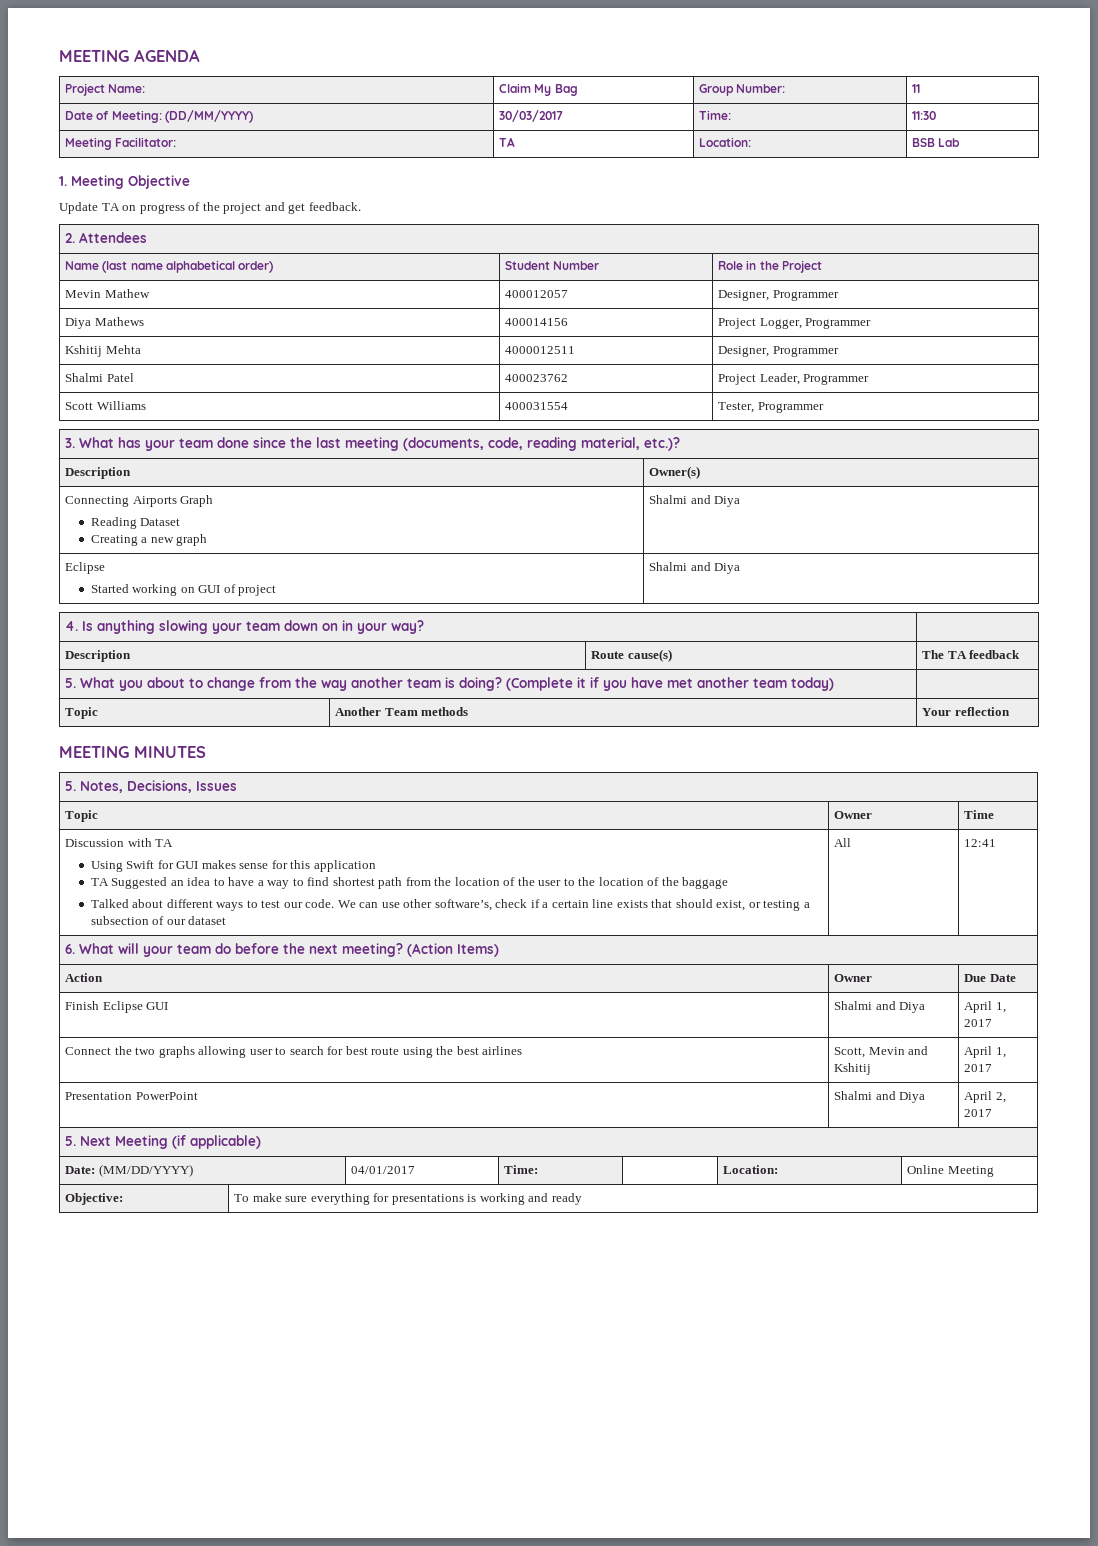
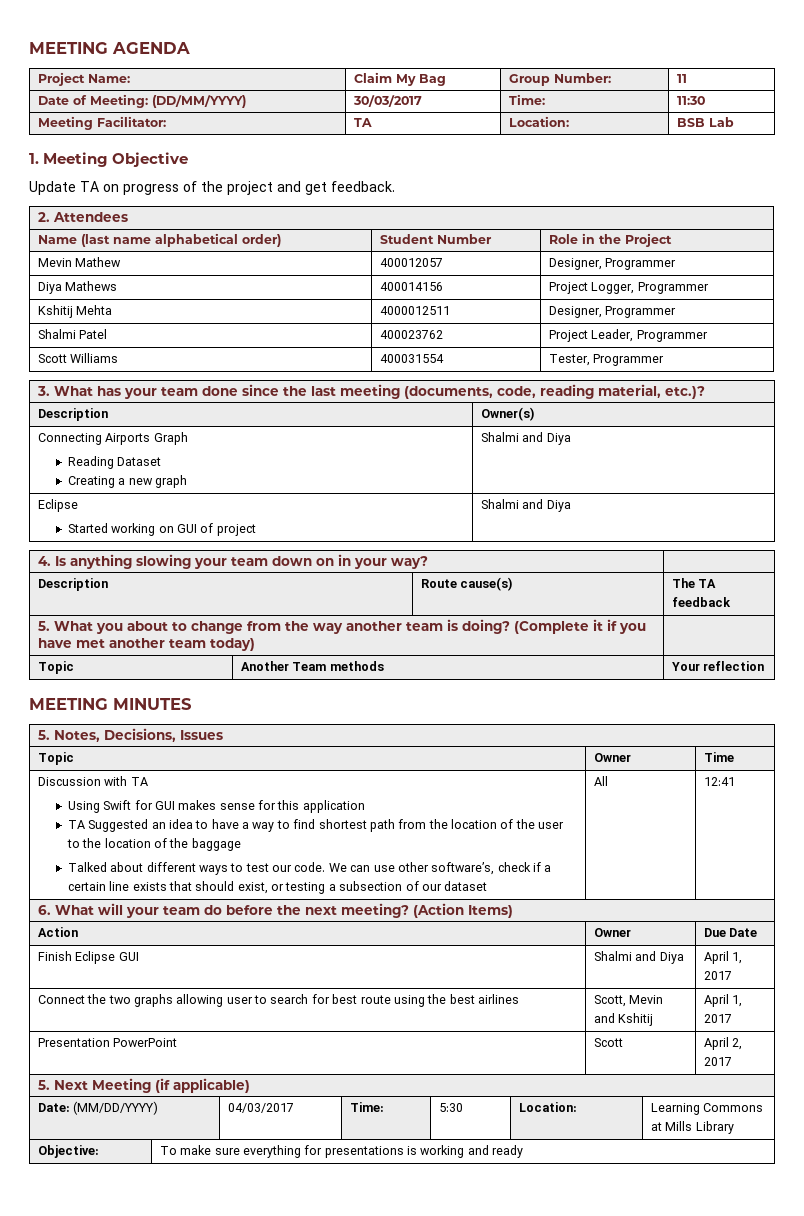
- Presentation PowerPoint | Shalmi and Diya | April 2, 2017
+ Presentation PowerPoint | Scott | April 2, 2017
- Date: (MM/DD/YYYY) | 04/01/2017 | Time: | | Location: | Online Meeting
+ Date: (MM/DD/YYYY) | 04/03/2017 | Time: | 5:30 | Location: | Learning Commons at Mills Library

